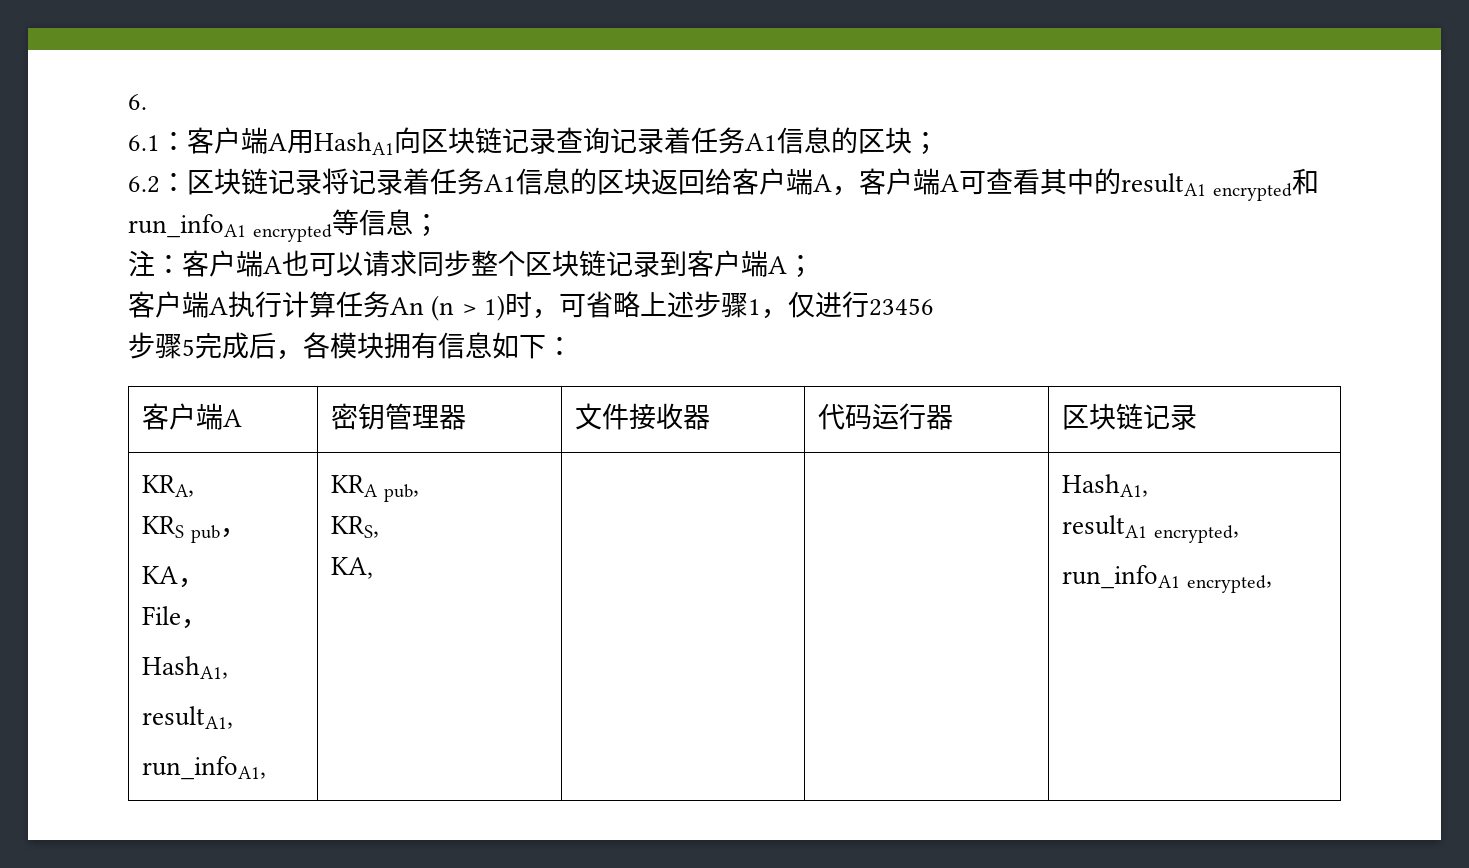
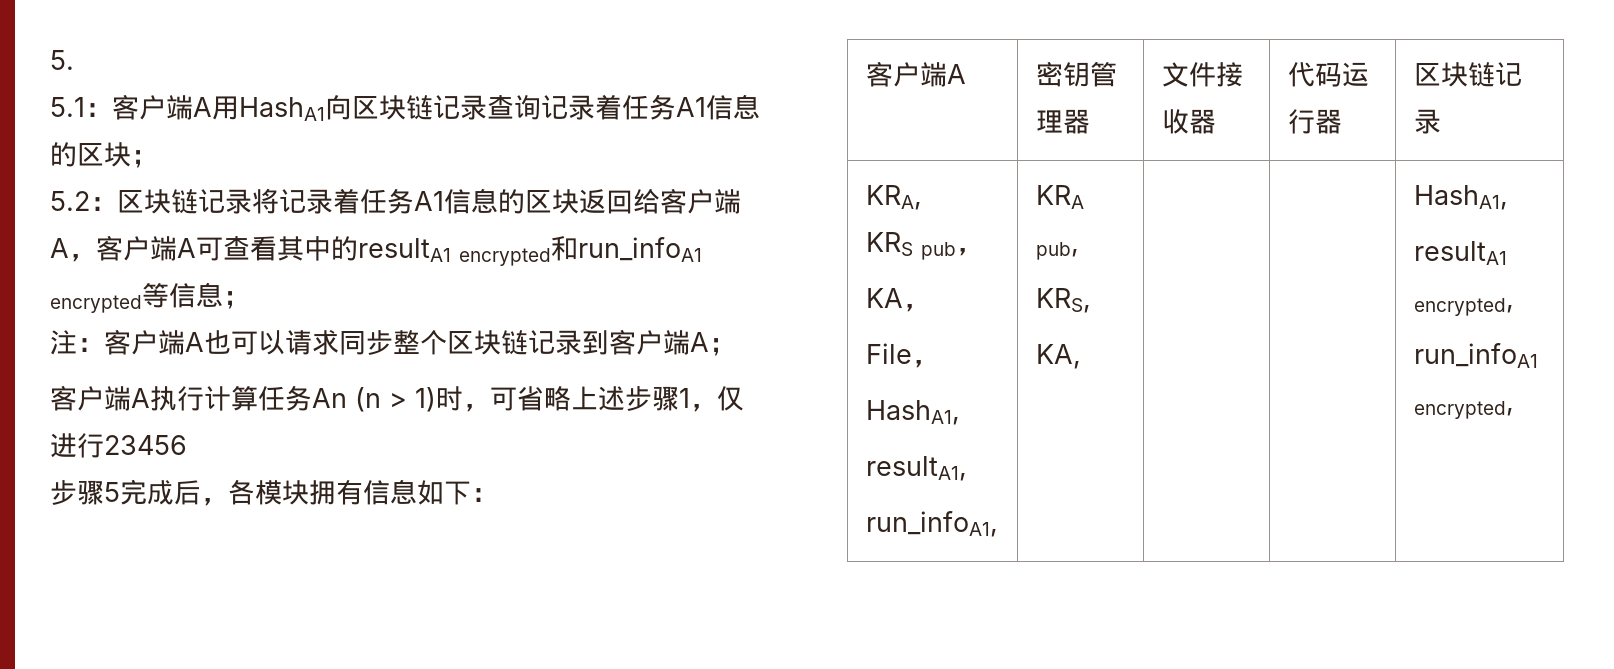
- 6.
- 6.1：客户端A用HashA1向区块链记录查询记录着任务A1信息的区块；
+ 5.
+ 5.1：客户端A用HashA1向区块链记录查询记录着任务A1信息的区块；
- 6.2：区块链记录将记录着任务A1信息的区块返回给客户端A，客户端A可查看其中的resultA1 encrypted和run_infoA1 encrypted等信息；
+ 5.2：区块链记录将记录着任务A1信息的区块返回给客户端A，客户端A可查看其中的resultA1 encrypted和run_infoA1 encrypted等信息；

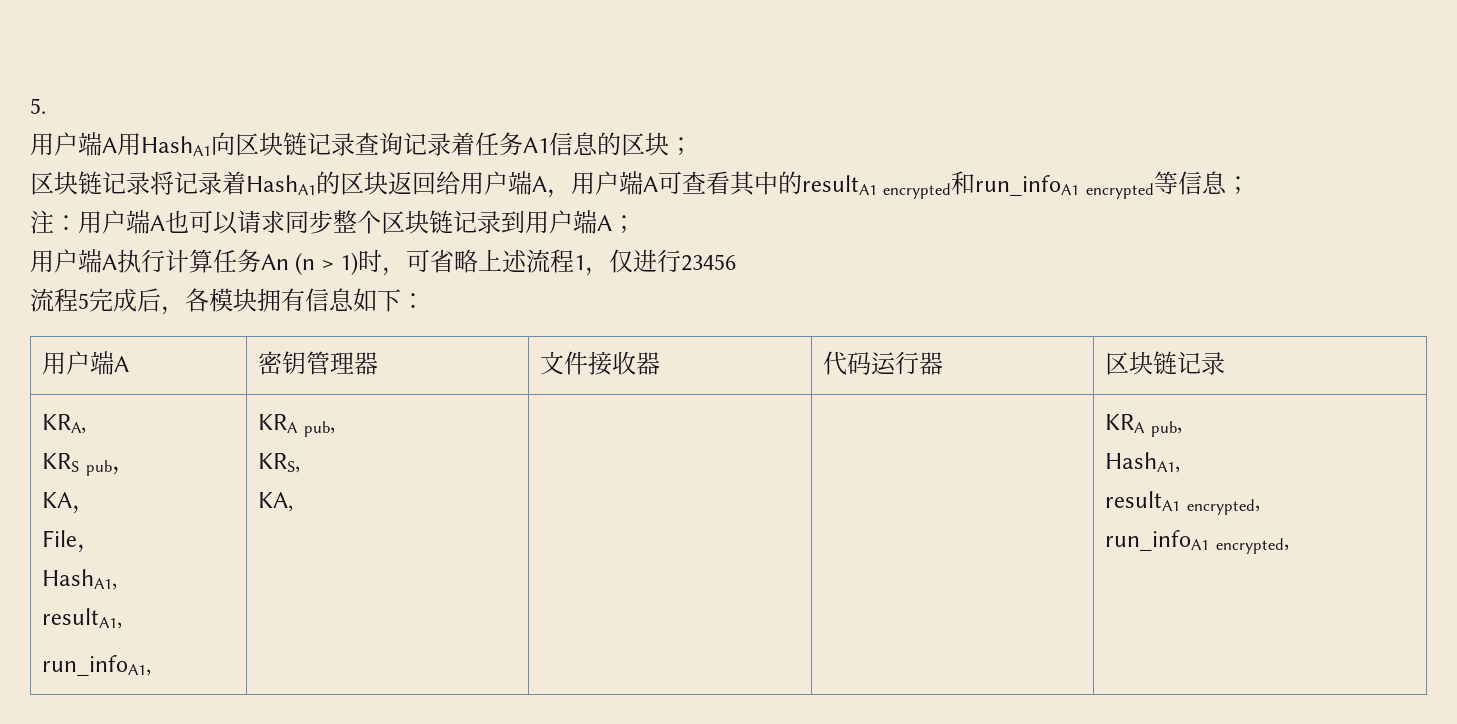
- 5.1：客户端A用HashA1向区块链记录查询记录着任务A1信息的区块；
+ 用户端A用HashA1向区块链记录查询记录着任务A1信息的区块；
- 5.2：区块链记录将记录着任务A1信息的区块返回给客户端A，客户端A可查看其中的resultA1 encrypted和run_infoA1 encrypted等信息；
+ 区块链记录将记录着HashA1的区块返回给用户端A，用户端A可查看其中的resultA1 encrypted和run_infoA1 encrypted等信息；
- 注：客户端A也可以请求同步整个区块链记录到客户端A；
+ 注：用户端A也可以请求同步整个区块链记录到用户端A；
- 客户端A执行计算任务An (n > 1)时，可省略上述步骤1，仅进行23456
+ 用户端A执行计算任务An (n > 1)时，可省略上述流程1，仅进行23456
- 步骤5完成后，各模块拥有信息如下：
+ 流程5完成后，各模块拥有信息如下：
- 客户端A | 密钥管理器 | 文件接收器 | 代码运行器 | 区块链记录
+ 用户端A | 密钥管理器 | 文件接收器 | 代码运行器 | 区块链记录
  KRA,
  KRS pub，
  KA，
  File，
  HashA1,
  resultA1,
  run_infoA1, | KRA pub,
  KRS,
- KA, | | | HashA1,
+ KA, | | | KRA pub,
+ HashA1,

